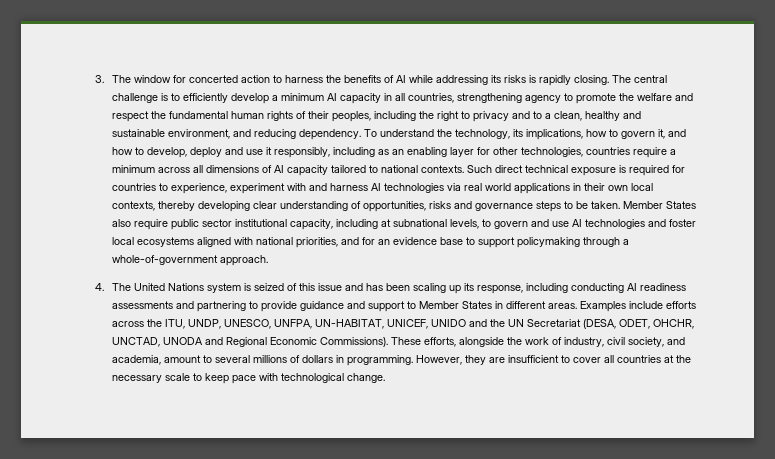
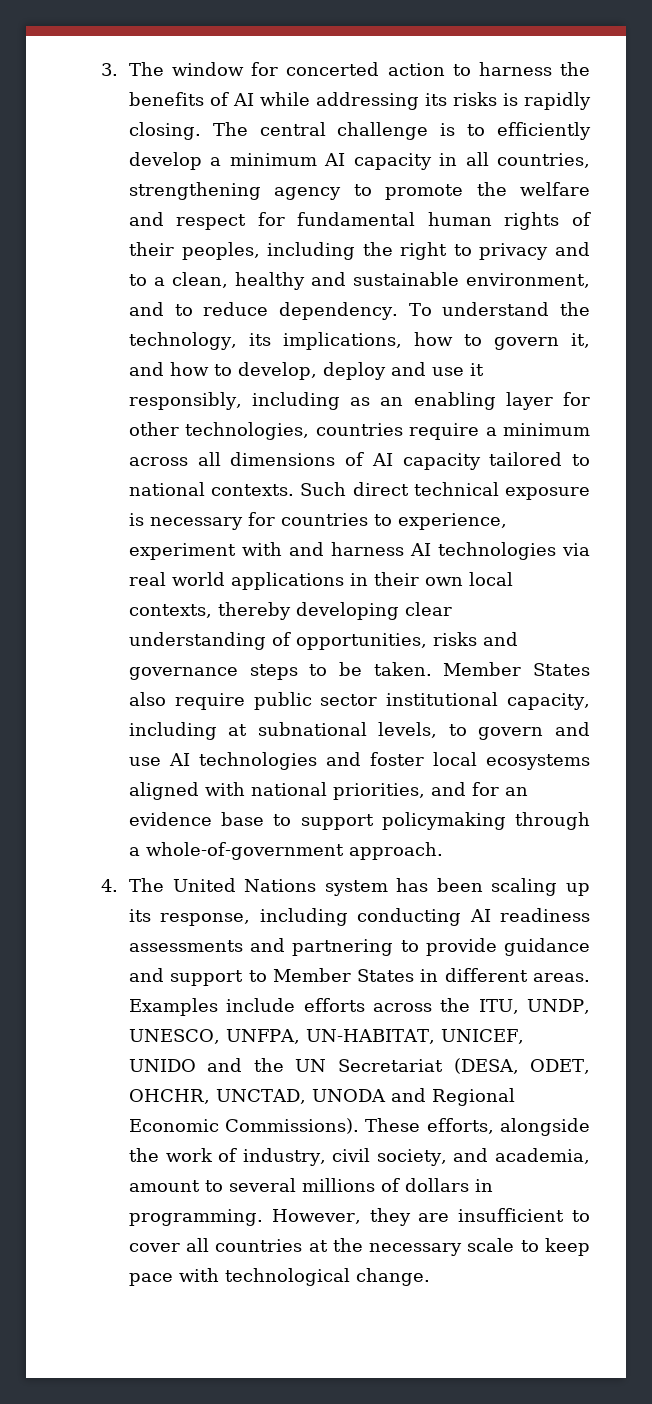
- The central challenge is to efficiently develop a minimum AI capacity in all countries, strengthening agency to promote the welfare and respect the fundamental human rights of their peoples, including the right to privacy and to a clean, healthy and sustainable environment, and reducing dependency.
+ The central challenge is to efficiently develop a minimum AI capacity in all countries, strengthening agency to promote the welfare and respect for fundamental human rights of their peoples, including the right to privacy and to a clean, healthy and sustainable environment, and to reduce dependency.
- Such direct technical exposure is required for countries to experience, experiment with and harness AI technologies via real world applications in their own local contexts, thereby developing clear understanding of opportunities, risks and governance steps to be taken.
+ Such direct technical exposure is necessary for countries to experience, experiment with and harness AI technologies via real world applications in their own local contexts, thereby developing clear understanding of opportunities, risks and governance steps to be taken.
- 4. The United Nations system is seized of this issue and has been scaling up its response, including conducting AI readiness assessments and partnering to provide guidance and support to Member States in different areas.
+ 4. The United Nations system has been scaling up its response, including conducting AI readiness assessments and partnering to provide guidance and support to Member States in different areas.

